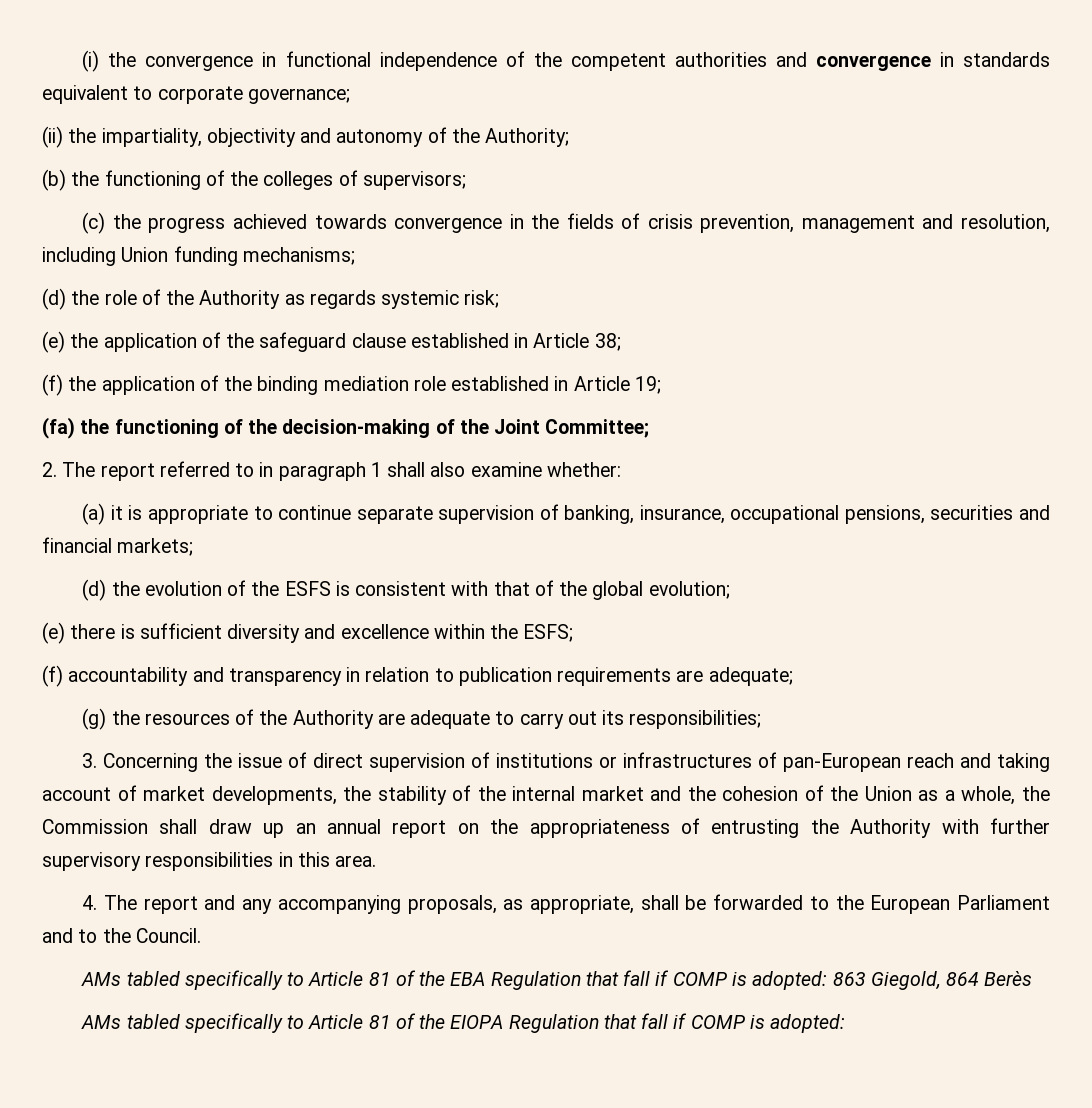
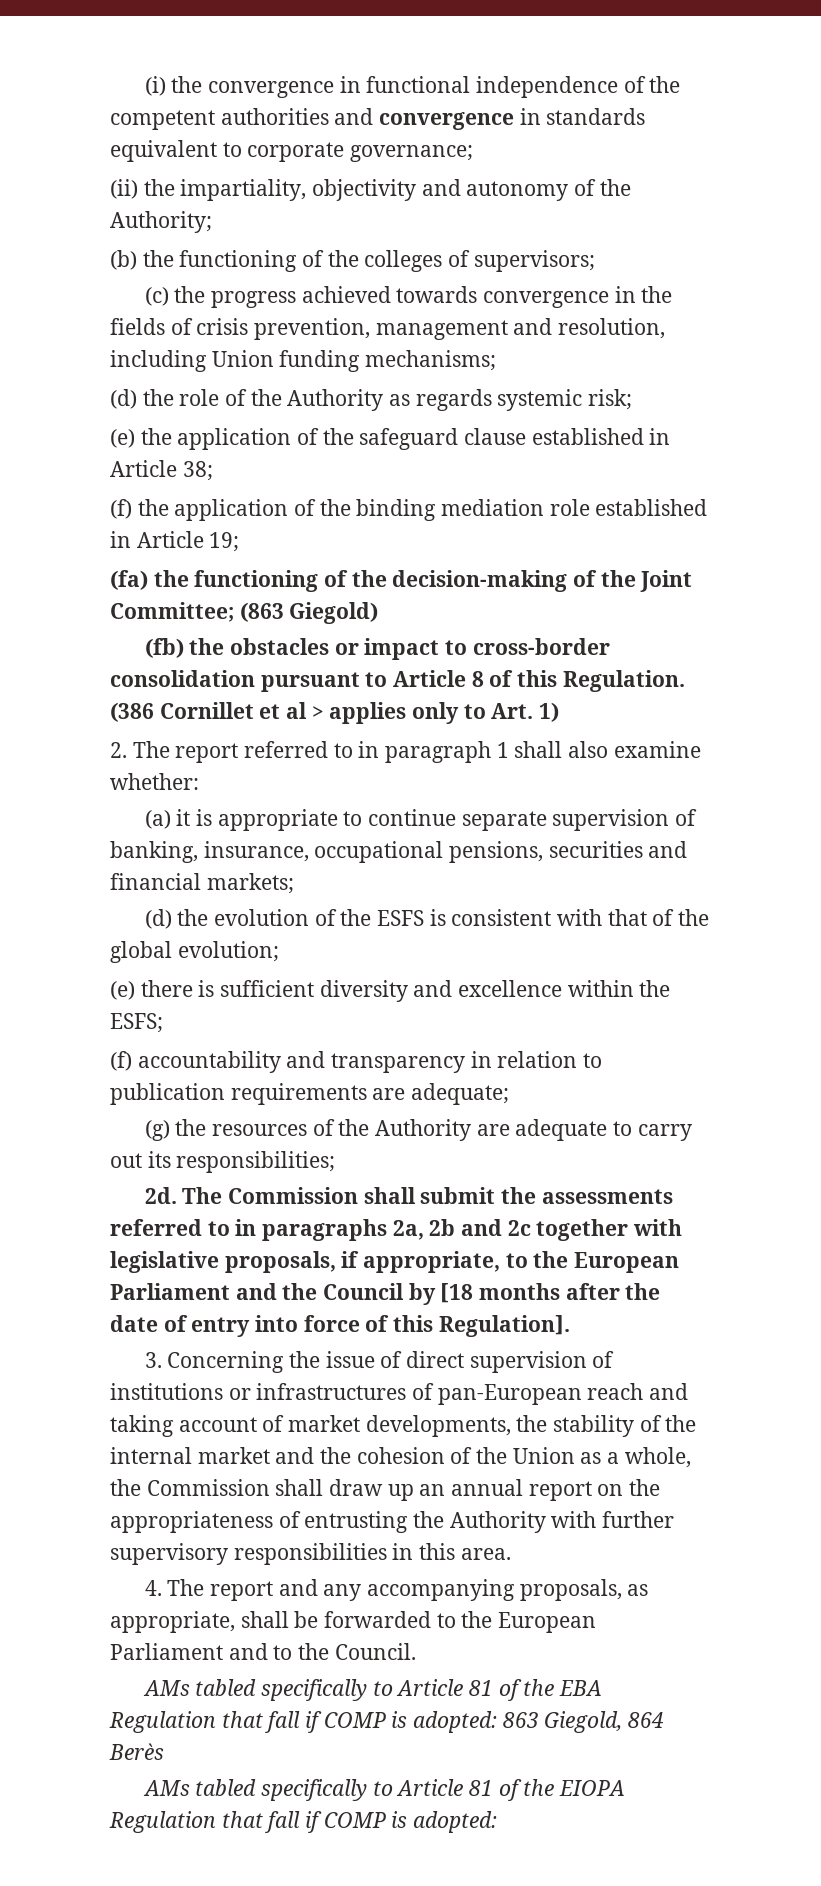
- (fa) the functioning of the decision-making of the Joint Committee;
+ (fa) the functioning of the decision-making of the Joint Committee; (863 Giegold)
+ (fb) the obstacles or impact to cross-border consolidation pursuant to Article 8 of this Regulation. (386 Cornillet et al > applies only to Art. 1)
+ 2d. The Commission shall submit the assessments referred to in paragraphs 2a, 2b and 2c together with legislative proposals, if appropriate, to the European Parliament and the Council by [18 months after the date of entry into force of this Regulation].

